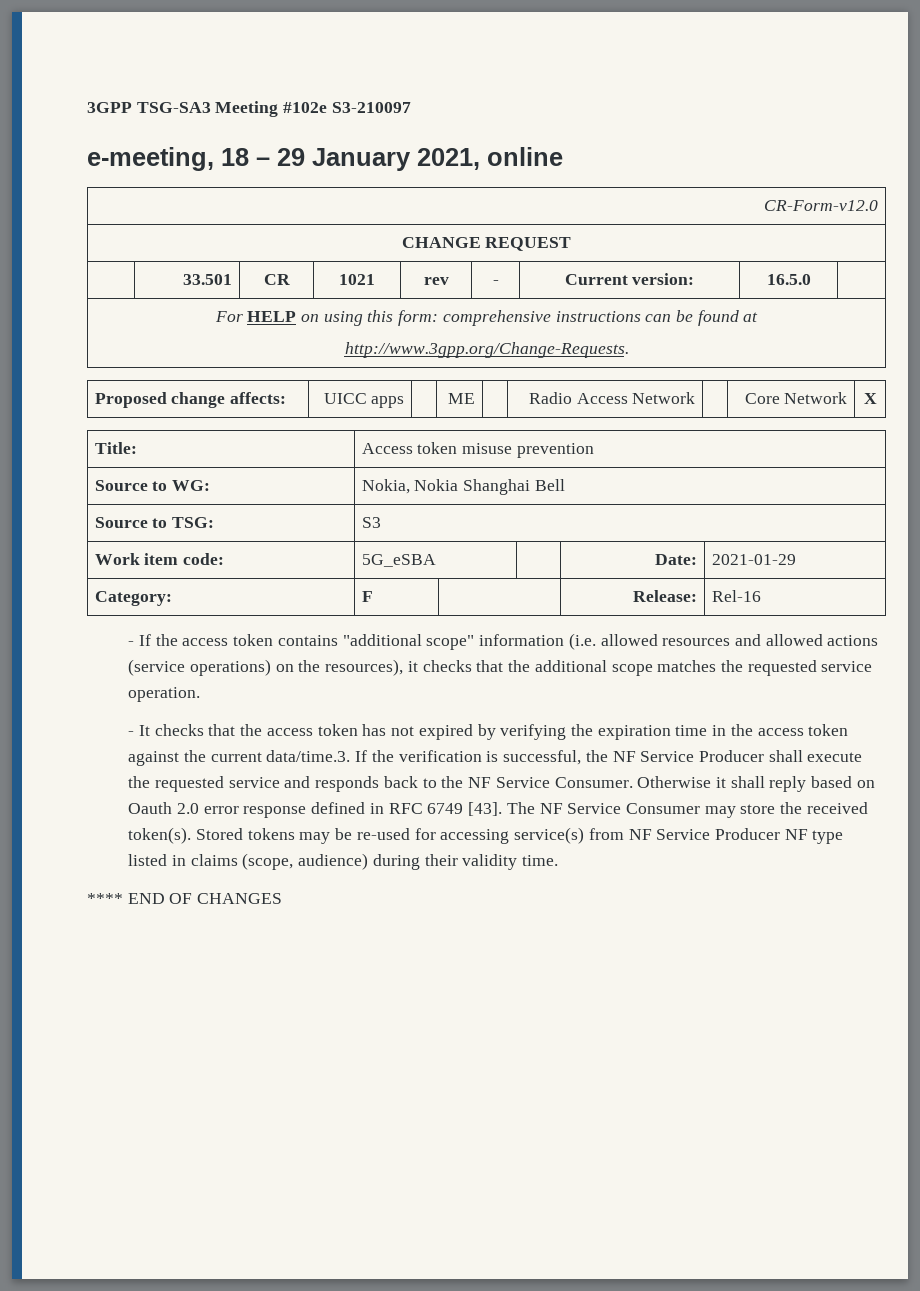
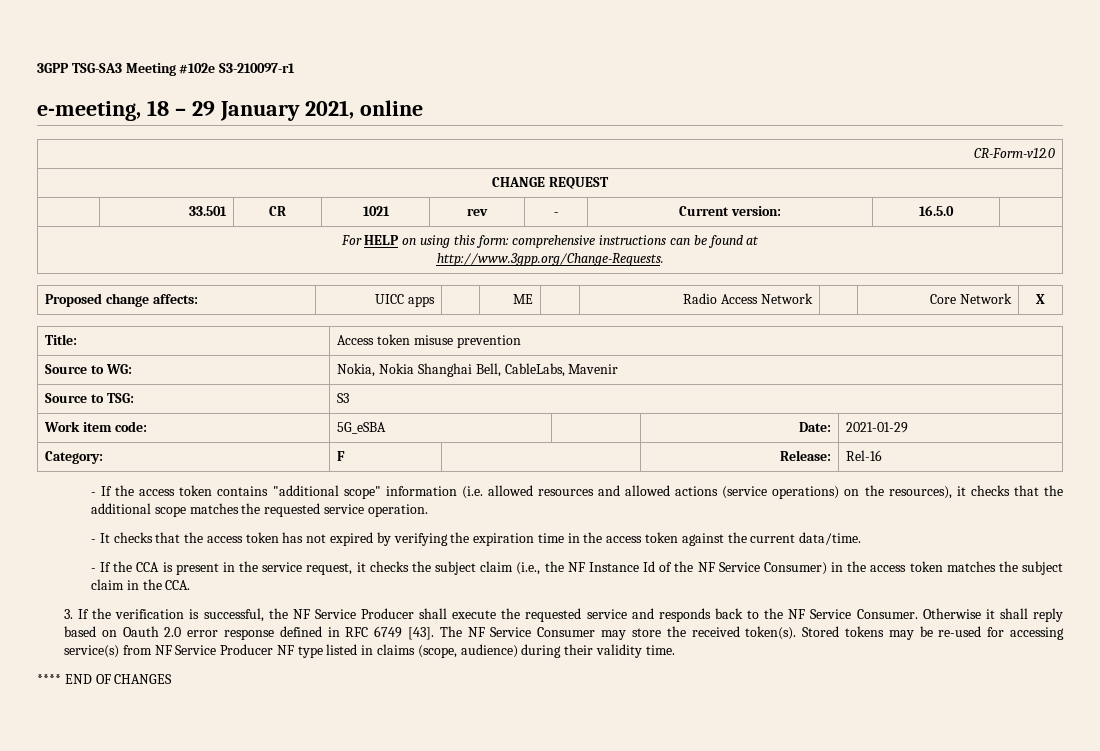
- 3GPP TSG-SA3 Meeting #102e S3-210097
+ 3GPP TSG-SA3 Meeting #102e S3-210097-r1
- Source to WG: | Nokia, Nokia Shanghai Bell
+ Source to WG: | Nokia, Nokia Shanghai Bell, CableLabs, Mavenir
- - It checks that the access token has not expired by verifying the expiration time in the access token against the current data/time.3. If the verification is successful, the NF Service Producer shall execute the requested service and responds back to the NF Service Consumer.
+ - It checks that the access token has not expired by verifying the expiration time in the access token against the current data/time.
+ - If the CCA is present in the service request, it checks the subject claim (i.e., the NF Instance Id of the NF Service Consumer) in the access token matches the subject claim in the CCA.
+ 3. If the verification is successful, the NF Service Producer shall execute the requested service and responds back to the NF Service Consumer.

